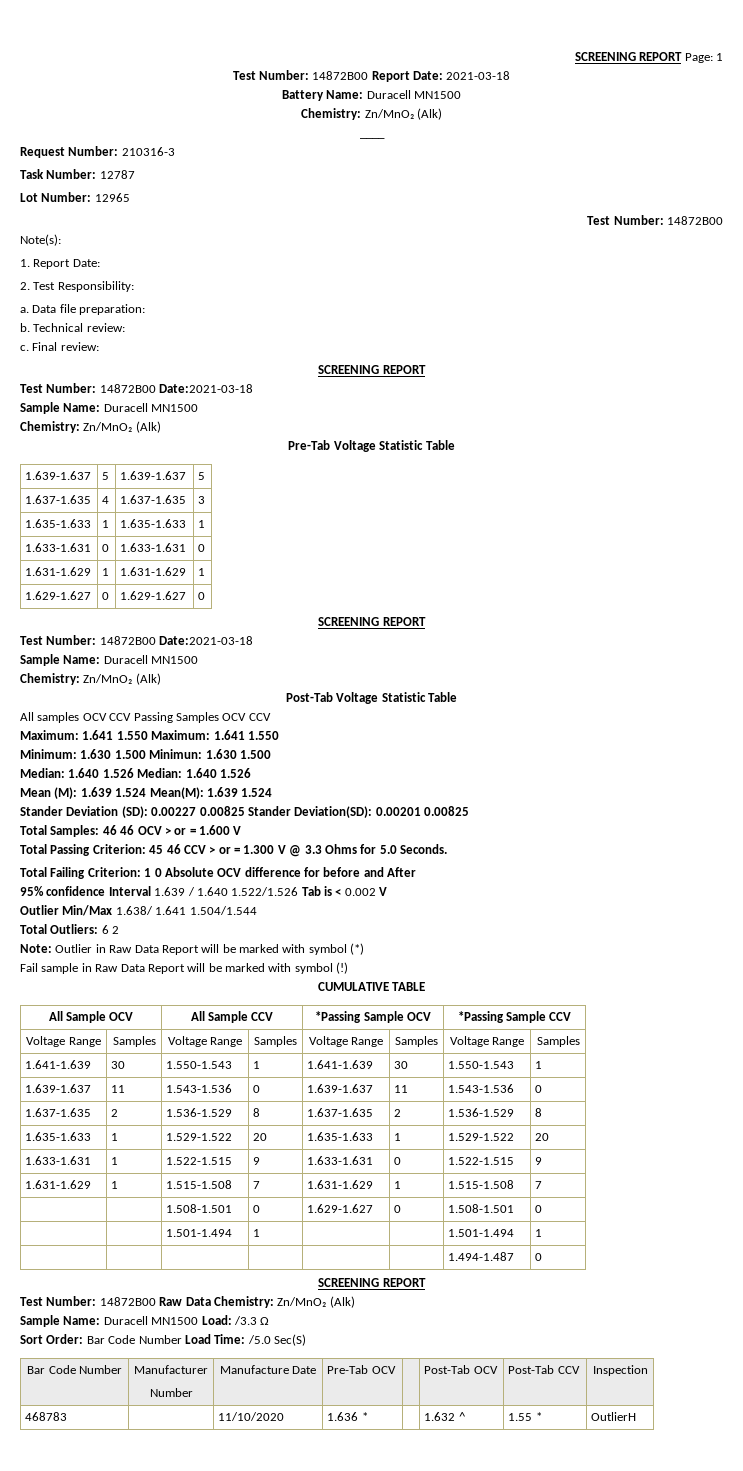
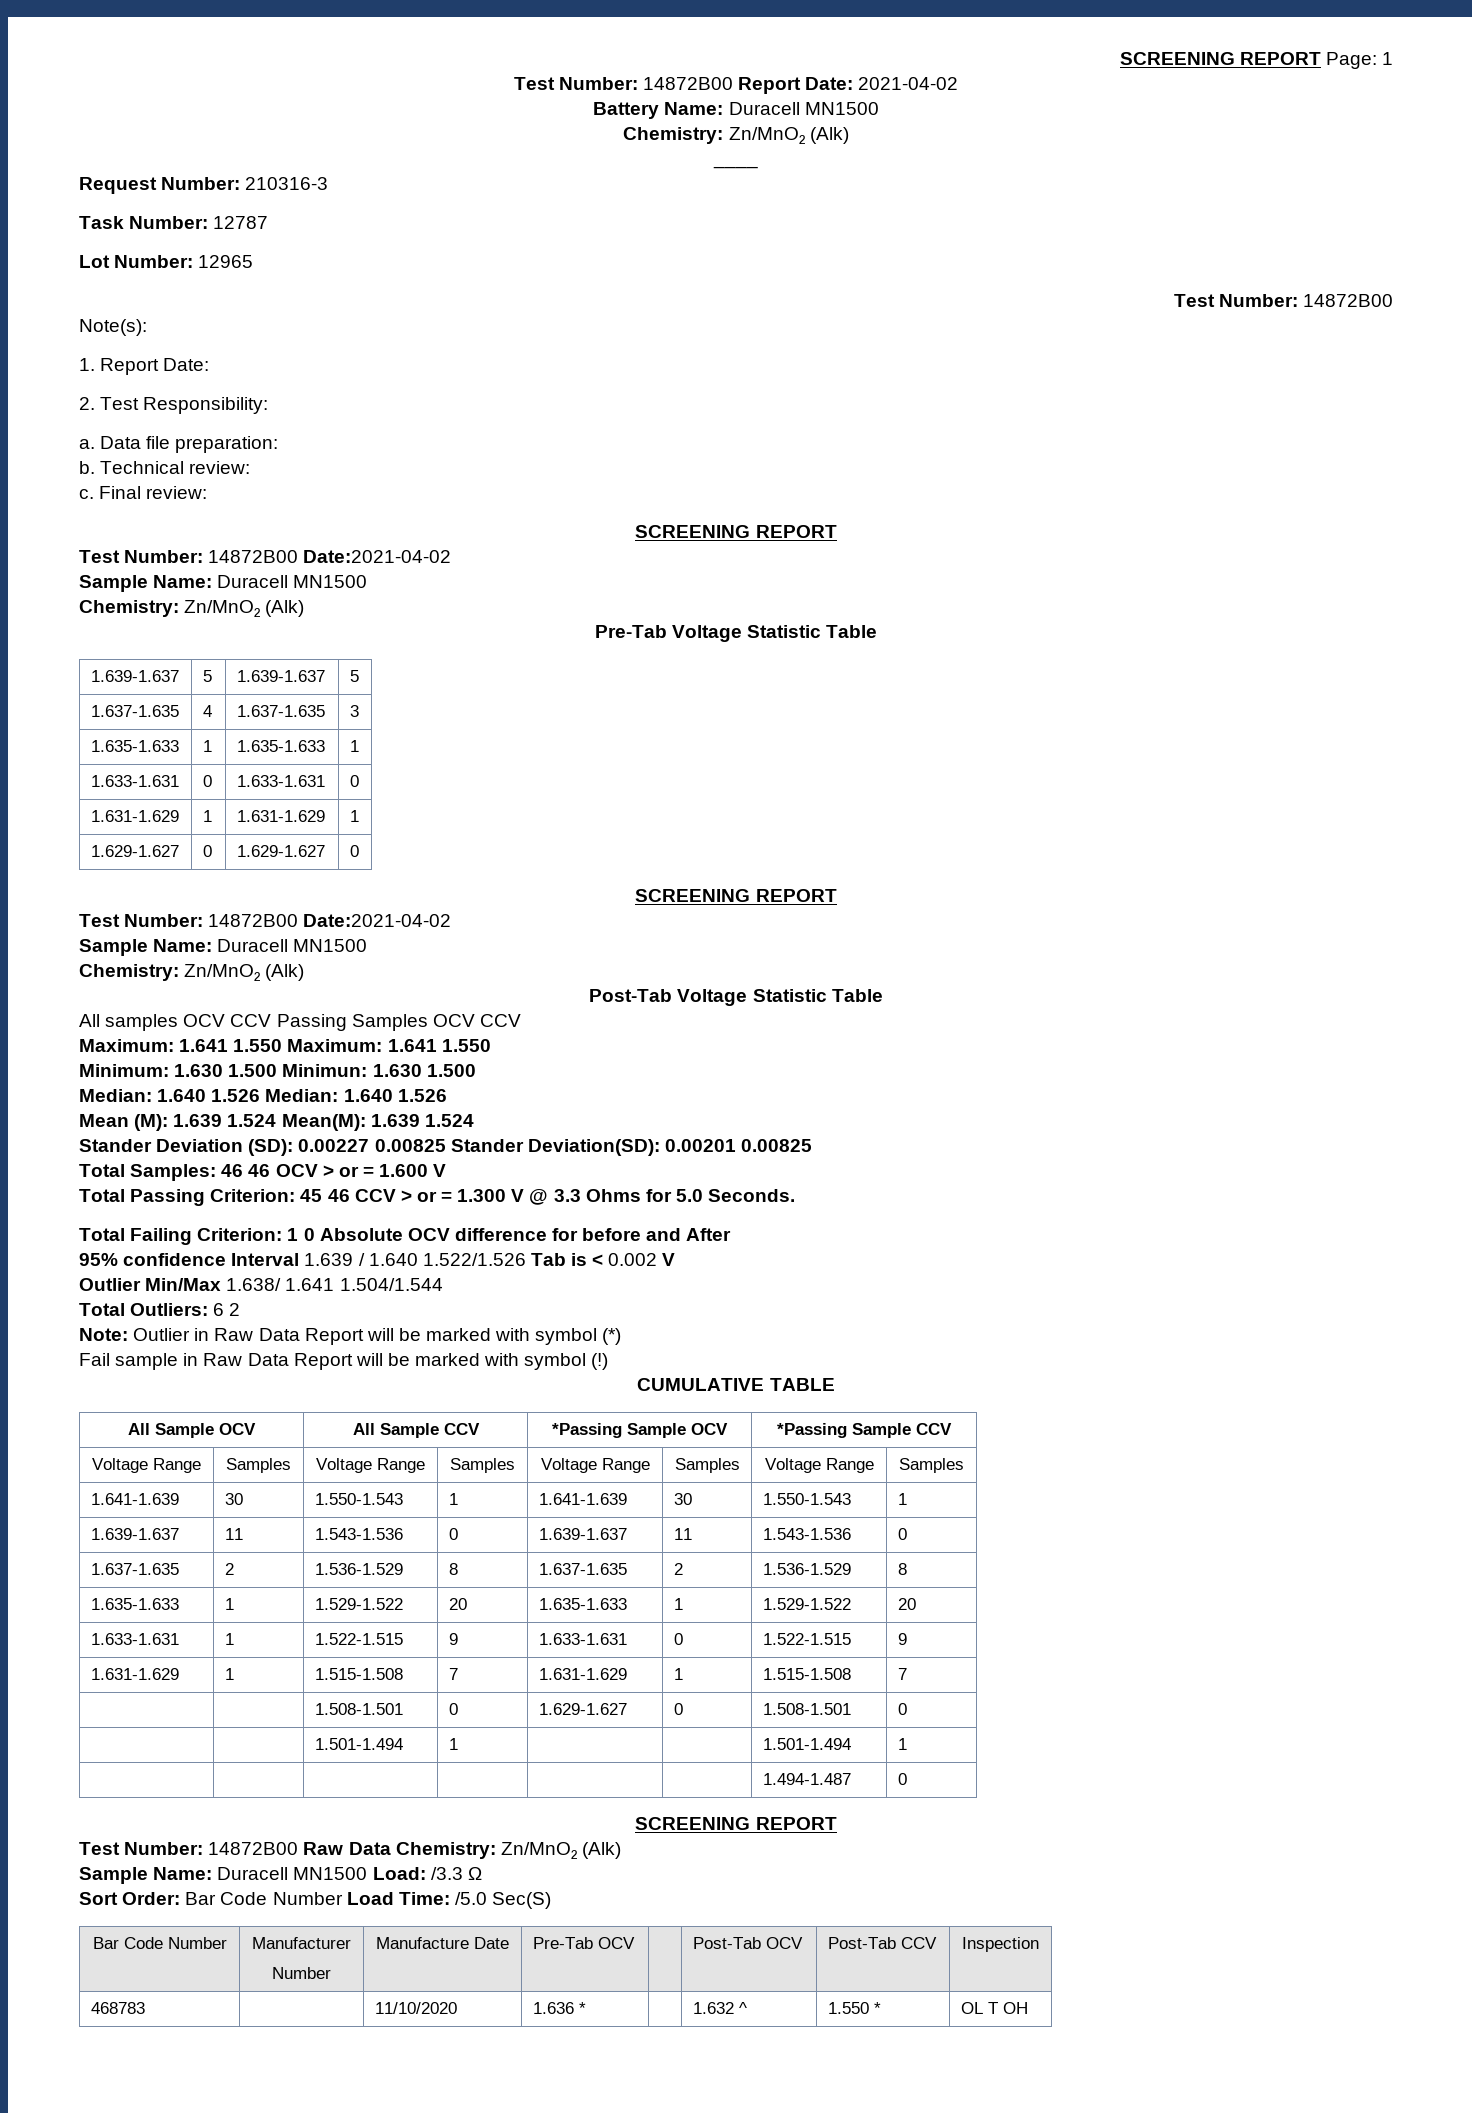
- Test Number: 14872B00 Report Date: 2021-03-18
+ Test Number: 14872B00 Report Date: 2021-04-02
  Final review:
  SCREENING REPORT
- Test Number: 14872B00 Date:2021-03-18
+ Test Number: 14872B00 Date:2021-04-02
  1.629-1.627 | 0 | 1.629-1.627 | 0
  SCREENING REPORT
- Test Number: 14872B00 Date:2021-03-18
+ Test Number: 14872B00 Date:2021-04-02
- 468783 | | 11/10/2020 | 1.636 * | | 1.632 ^ | 1.55 * | OutlierH
+ 468783 | | 11/10/2020 | 1.636 * | | 1.632 ^ | 1.550 * | OL T OH

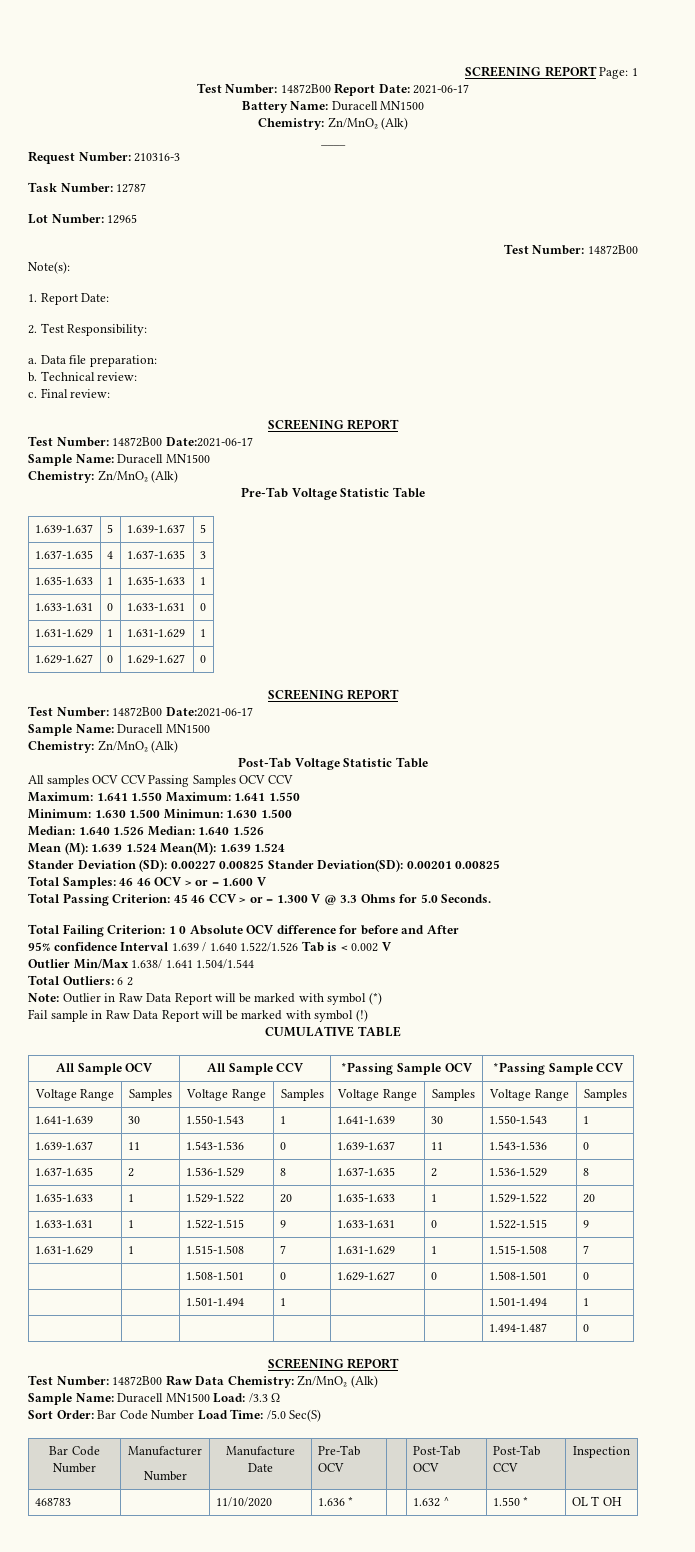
- Test Number: 14872B00 Report Date: 2021-04-02
+ Test Number: 14872B00 Report Date: 2021-06-17
  Final review:
  SCREENING REPORT
- Test Number: 14872B00 Date:2021-04-02
+ Test Number: 14872B00 Date:2021-06-17
  1.629-1.627 | 0 | 1.629-1.627 | 0
  SCREENING REPORT
- Test Number: 14872B00 Date:2021-04-02
+ Test Number: 14872B00 Date:2021-06-17

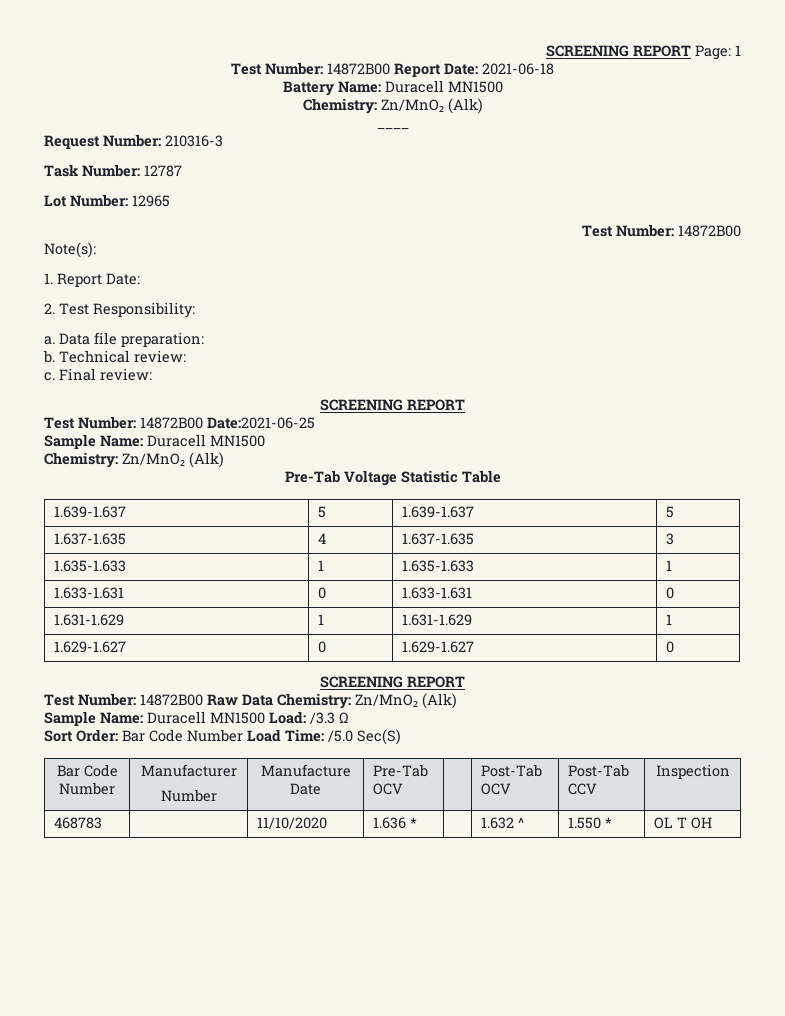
- Test Number: 14872B00 Report Date: 2021-06-17
+ Test Number: 14872B00 Report Date: 2021-06-18
  Final review:
  SCREENING REPORT
- Test Number: 14872B00 Date:2021-06-17
+ Test Number: 14872B00 Date:2021-06-25
  1.629-1.627 | 0 | 1.629-1.627 | 0
- SCREENING REPORT
- Test Number: 14872B00 Date:2021-06-17
- Sample Name: Duracell MN1500
- Chemistry: Zn/MnO₂ (Alk)
- Post-Tab Voltage Statistic Table
- All samples OCV CCV Passing Samples OCV CCV
- Maximum: 1.641 1.550 Maximum: 1.641 1.550
- Minimum: 1.630 1.500 Minimun: 1.630 1.500
- Median: 1.640 1.526 Median: 1.640 1.526
- Mean (M): 1.639 1.524 Mean(M): 1.639 1.524
- Stander Deviation (SD): 0.00227 0.00825 Stander Deviation(SD): 0.00201 0.00825
- Total Samples: 46 46 OCV > or = 1.600 V
- Total Passing Criterion: 45 46 CCV > or = 1.300 V @ 3.3 Ohms for 5.0 Seconds.
- Total Failing Criterion: 1 0 Absolute OCV difference for before and After
- 95% confidence Interval 1.639 / 1.640 1.522/1.526 Tab is < 0.002 V
- Outlier Min/Max 1.638/ 1.641 1.504/1.544
- Total Outliers: 6 2
- Note: Outlier in Raw Data Report will be marked with symbol (*)
- Fail sample in Raw Data Report will be marked with symbol (!)
- CUMULATIVE TABLE
- All Sample OCV | All Sample CCV | *Passing Sample OCV | *Passing Sample CCV
- Voltage Range | Samples | Voltage Range | Samples | Voltage Range | Samples | Voltage Range | Samples
- 1.641-1.639 | 30 | 1.550-1.543 | 1 | 1.641-1.639 | 30 | 1.550-1.543 | 1
- 1.639-1.637 | 11 | 1.543-1.536 | 0 | 1.639-1.637 | 11 | 1.543-1.536 | 0
- 1.637-1.635 | 2 | 1.536-1.529 | 8 | 1.637-1.635 | 2 | 1.536-1.529 | 8
- 1.635-1.633 | 1 | 1.529-1.522 | 20 | 1.635-1.633 | 1 | 1.529-1.522 | 20
- 1.633-1.631 | 1 | 1.522-1.515 | 9 | 1.633-1.631 | 0 | 1.522-1.515 | 9
- 1.631-1.629 | 1 | 1.515-1.508 | 7 | 1.631-1.629 | 1 | 1.515-1.508 | 7
- | | 1.508-1.501 | 0 | 1.629-1.627 | 0 | 1.508-1.501 | 0
- | | 1.501-1.494 | 1 | | | 1.501-1.494 | 1
- | | | | | | 1.494-1.487 | 0

